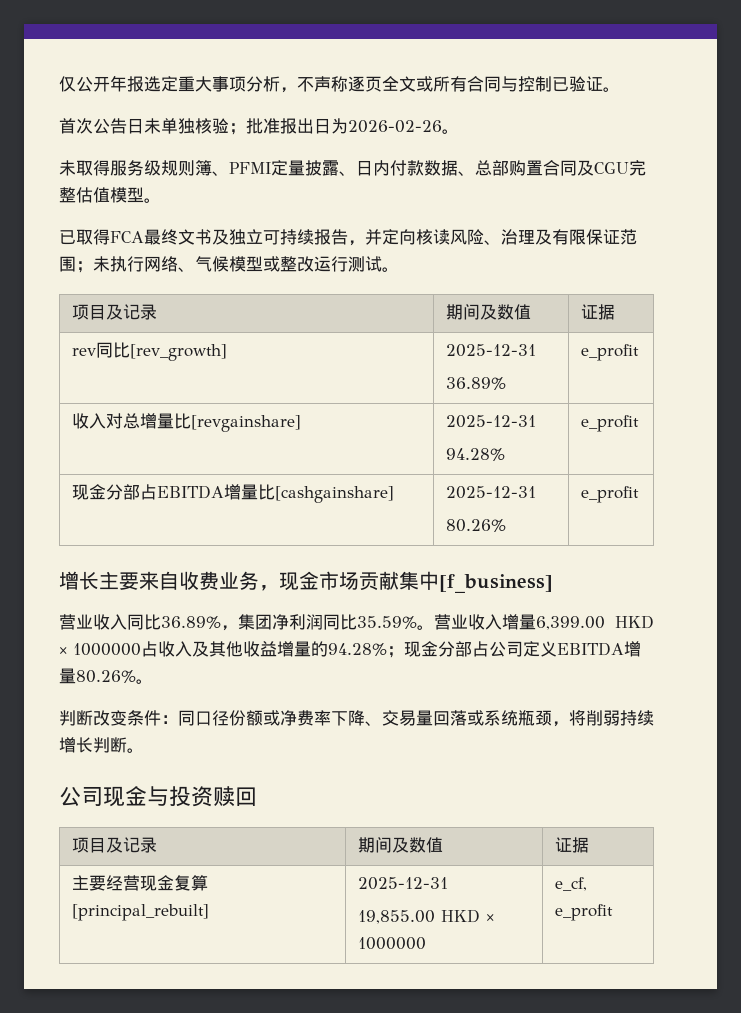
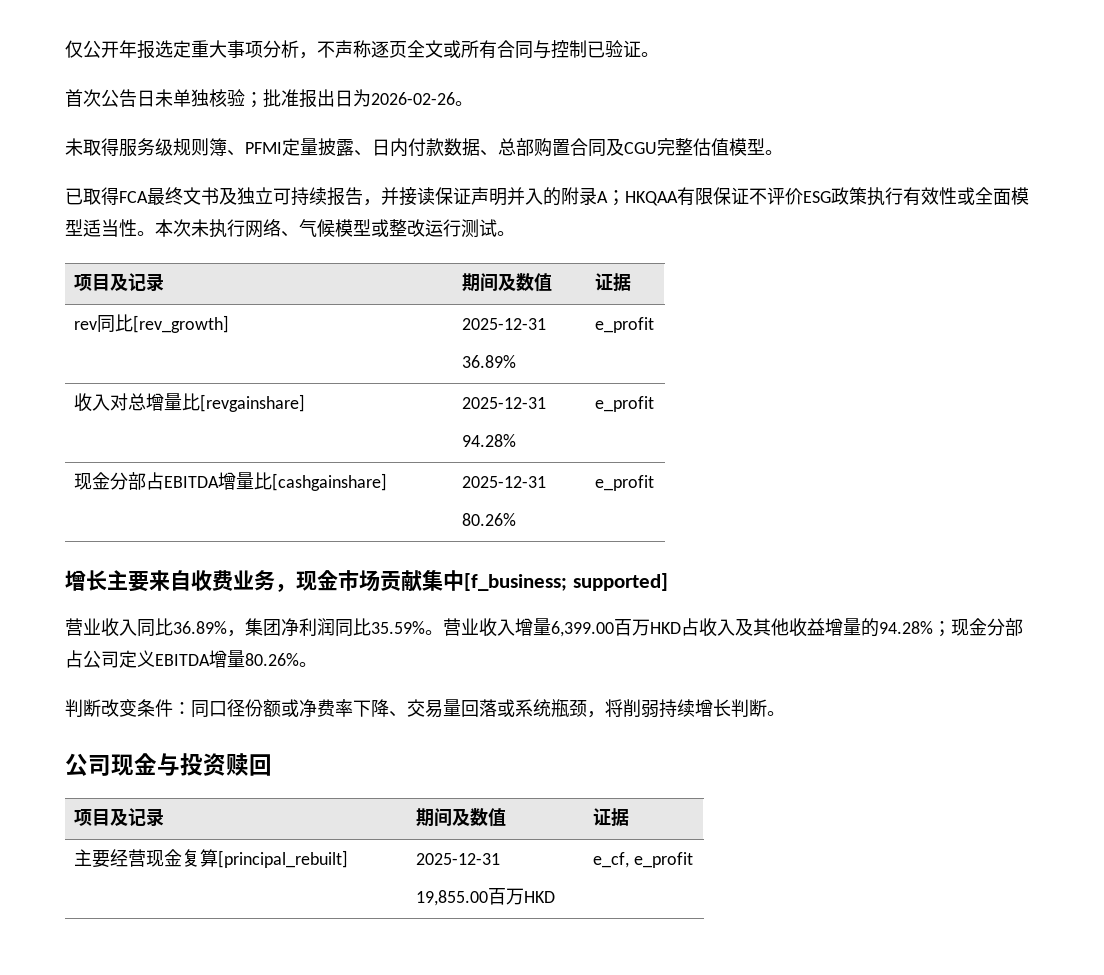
- 已取得FCA最终文书及独立可持续报告，并定向核读风险、治理及有限保证范围；未执行网络、气候模型或整改运行测试。
+ 已取得FCA最终文书及独立可持续报告，并接读保证声明并入的附录A；HKQAA有限保证不评价ESG政策执行有效性或全面模型适当性。本次未执行网络、气候模型或整改运行测试。
- 增长主要来自收费业务，现金市场贡献集中[f_business]
+ 增长主要来自收费业务，现金市场贡献集中[f_business; supported]
- 营业收入增量6,399.00 HKD × 1000000占收入及其他收益增量的94.28%；现金分部占公司定义EBITDA增量80.26%。
+ 营业收入增量6,399.00百万HKD占收入及其他收益增量的94.28%；现金分部占公司定义EBITDA增量80.26%。
  主要经营现金复算[principal_rebuilt] | 2025-12-31
- 19,855.00 HKD × 1000000 | e_cf, e_profit
+ 19,855.00百万HKD | e_cf, e_profit

